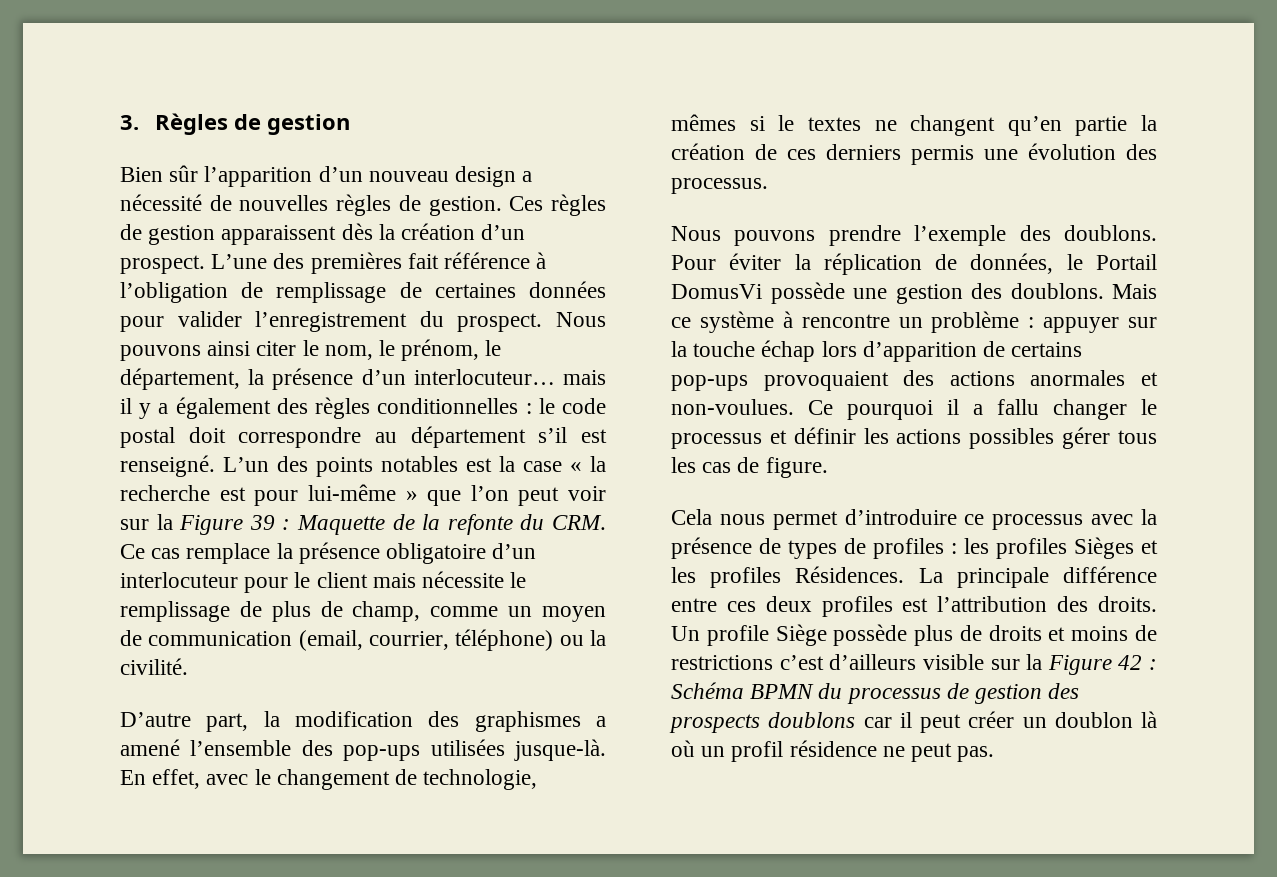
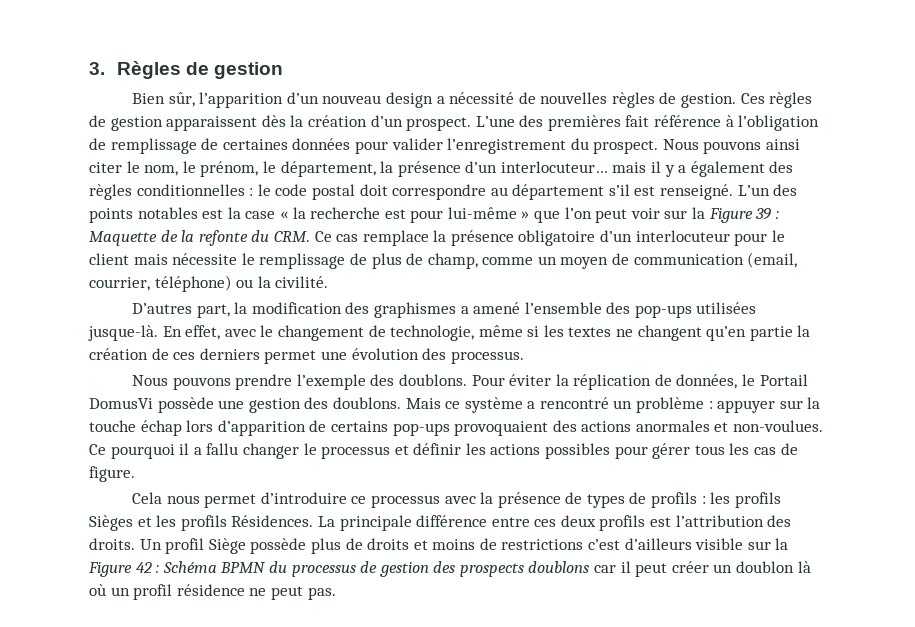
- Bien sûr l’apparition d’un nouveau design a nécessité de nouvelles règles de gestion.
+ Bien sûr, l’apparition d’un nouveau design a nécessité de nouvelles règles de gestion.
- D’autre part, la modification des graphismes a amené l’ensemble des pop-ups utilisées jusque-là.
+ D’autres part, la modification des graphismes a amené l’ensemble des pop-ups utilisées jusque-là.
- En effet, avec le changement de technologie, mêmes si le textes ne changent qu’en partie la création de ces derniers permis une évolution des processus.
+ En effet, avec le changement de technologie, même si les textes ne changent qu’en partie la création de ces derniers permet une évolution des processus.
- Mais ce système à rencontre un problème : appuyer sur la touche échap lors d’apparition de certains pop-ups provoquaient des actions anormales et non-voulues.
+ Mais ce système a rencontré un problème : appuyer sur la touche échap lors d’apparition de certains pop-ups provoquaient des actions anormales et non-voulues.
- Ce pourquoi il a fallu changer le processus et définir les actions possibles gérer tous les cas de figure.
+ Ce pourquoi il a fallu changer le processus et définir les actions possibles pour gérer tous les cas de figure.
- Cela nous permet d’introduire ce processus avec la présence de types de profiles : les profiles Sièges et les profiles Résidences.
+ Cela nous permet d’introduire ce processus avec la présence de types de profils : les profils Sièges et les profils Résidences.
- La principale différence entre ces deux profiles est l’attribution des droits.
+ La principale différence entre ces deux profils est l’attribution des droits.
- Un profile Siège possède plus de droits et moins de restrictions c’est d’ailleurs visible sur la Figure 42 : Schéma BPMN du processus de gestion des prospects doublons car il peut créer un doublon là où un profil résidence ne peut pas.
+ Un profil Siège possède plus de droits et moins de restrictions c’est d’ailleurs visible sur la Figure 42 : Schéma BPMN du processus de gestion des prospects doublons car il peut créer un doublon là où un profil résidence ne peut pas.

